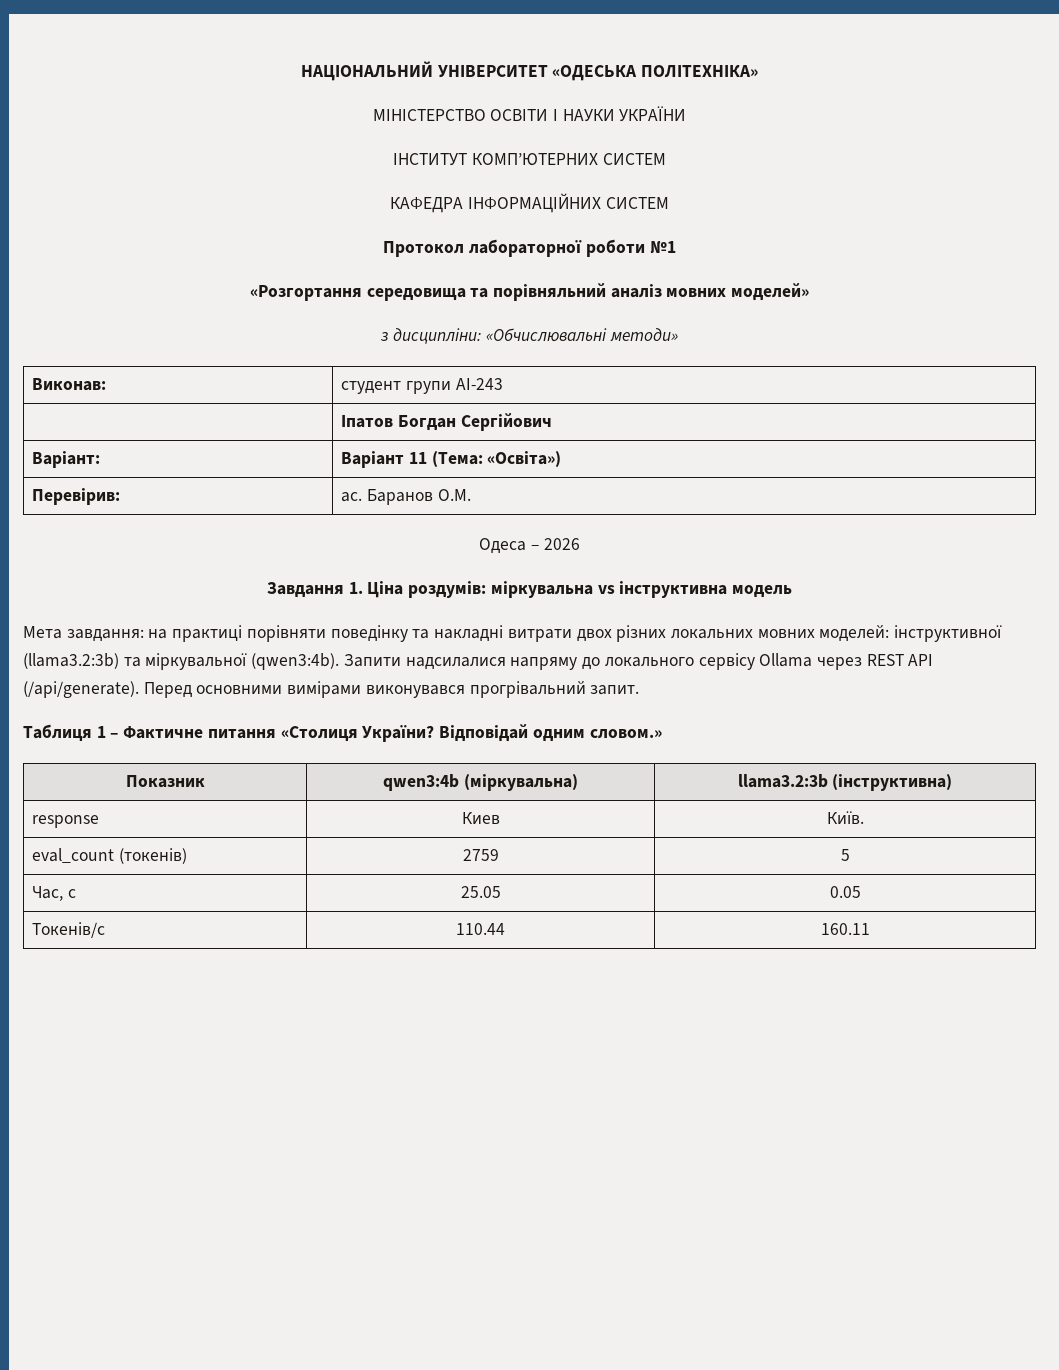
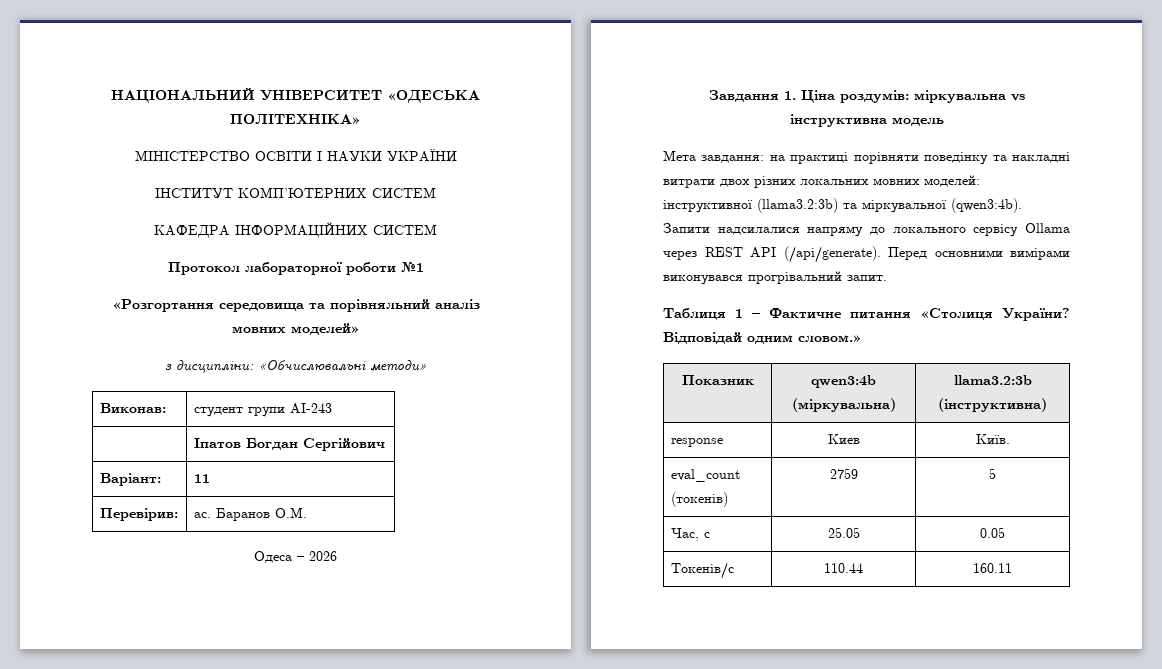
- Варіант: | Варіант 11 (Тема: «Освіта»)
+ Варіант: | 11

